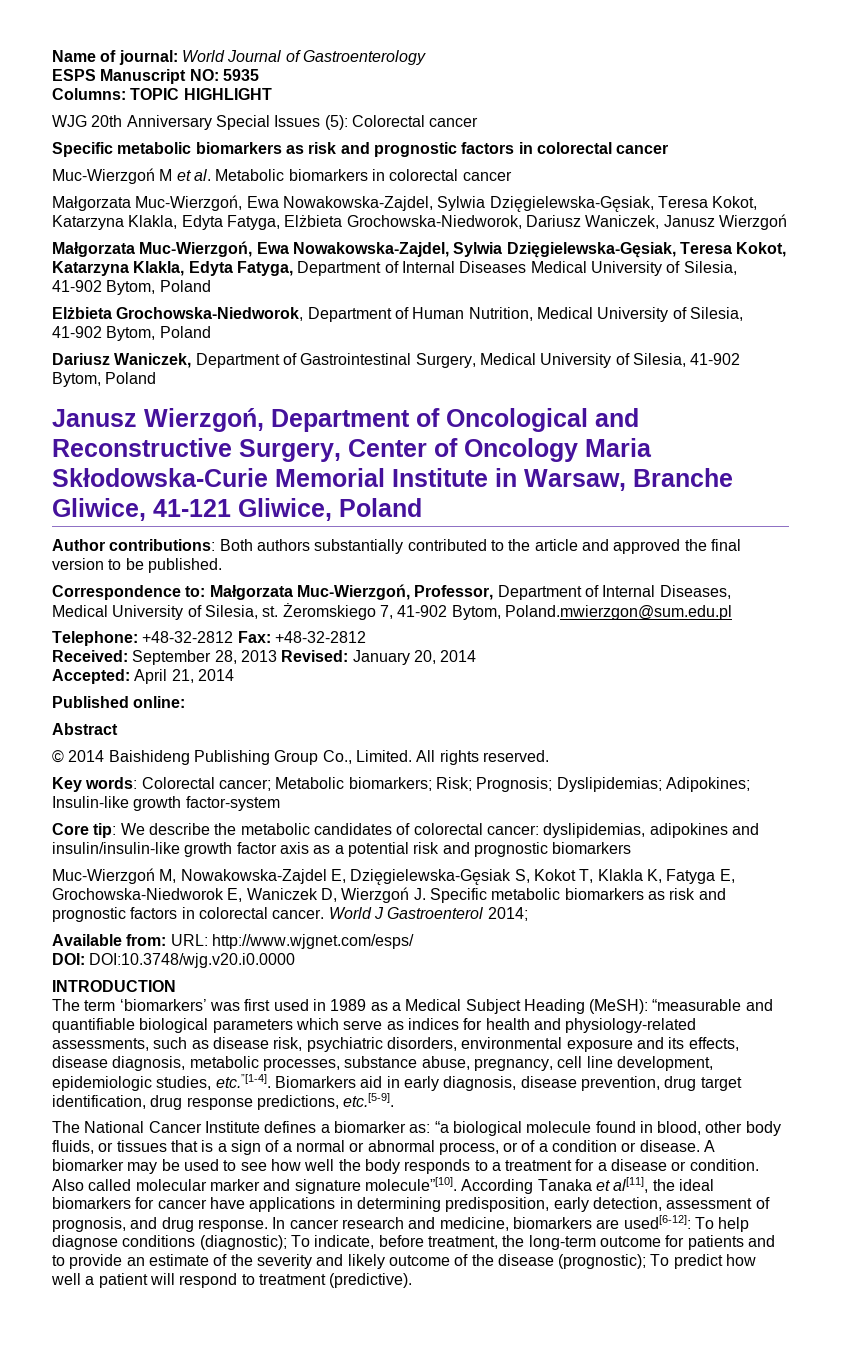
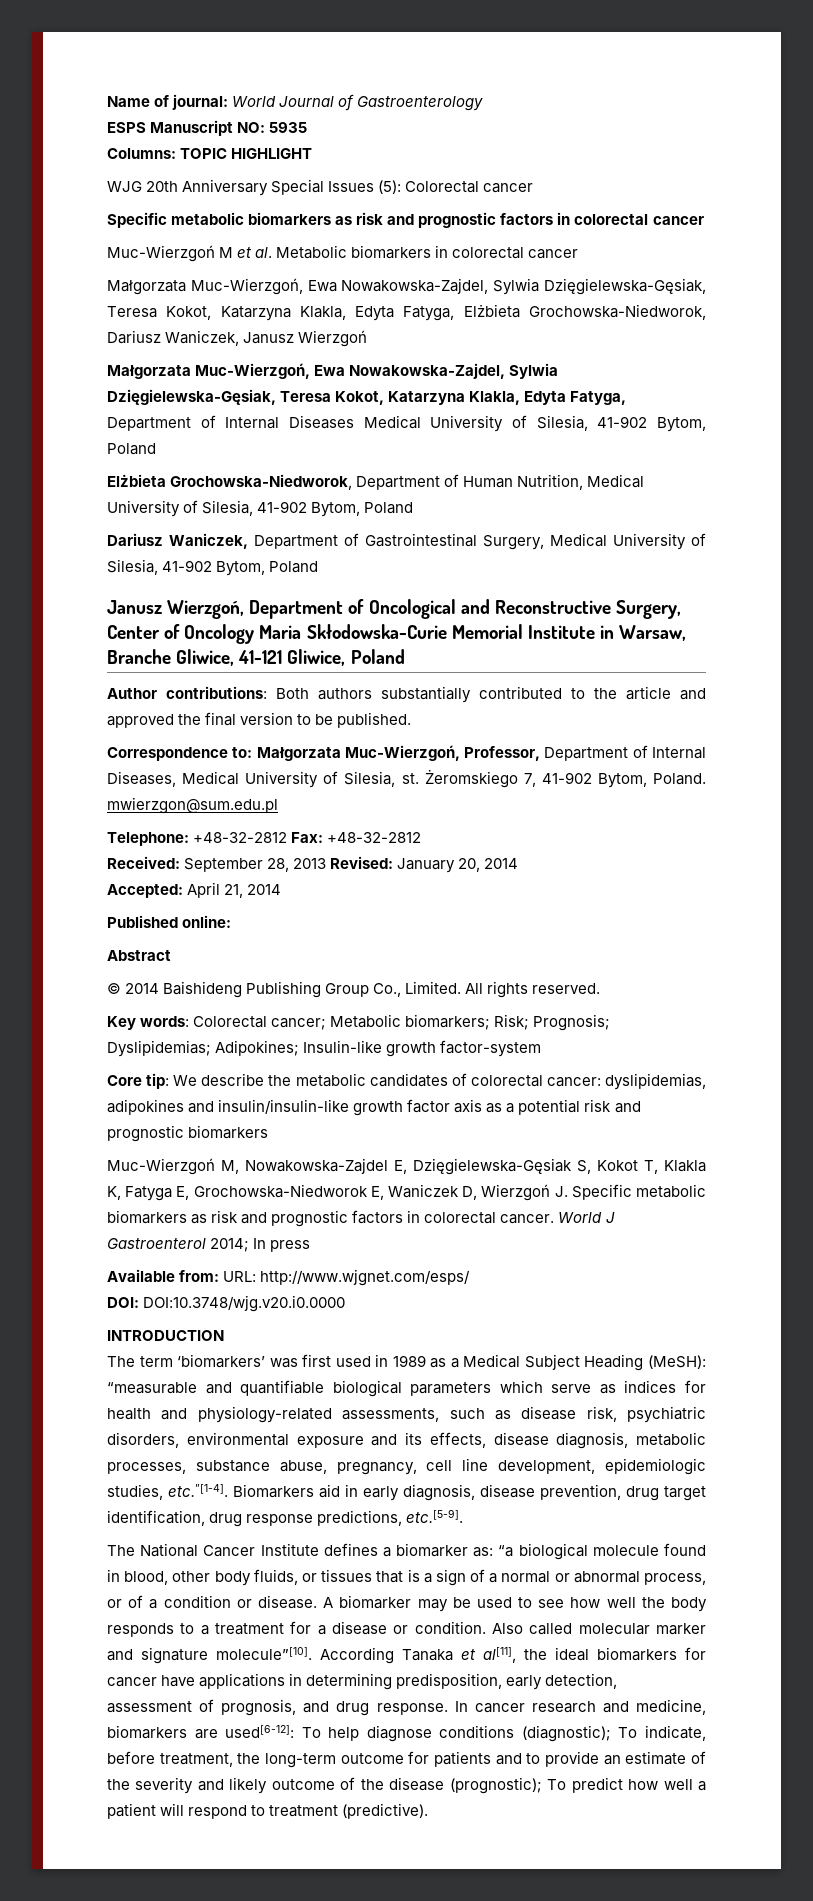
- Żeromskiego 7, 41-902 Bytom, Poland.mwierzgon@sum.edu.pl
+ Żeromskiego 7, 41-902 Bytom, Poland. mwierzgon@sum.edu.pl
- World J Gastroenterol 2014;
+ World J Gastroenterol 2014; In press

